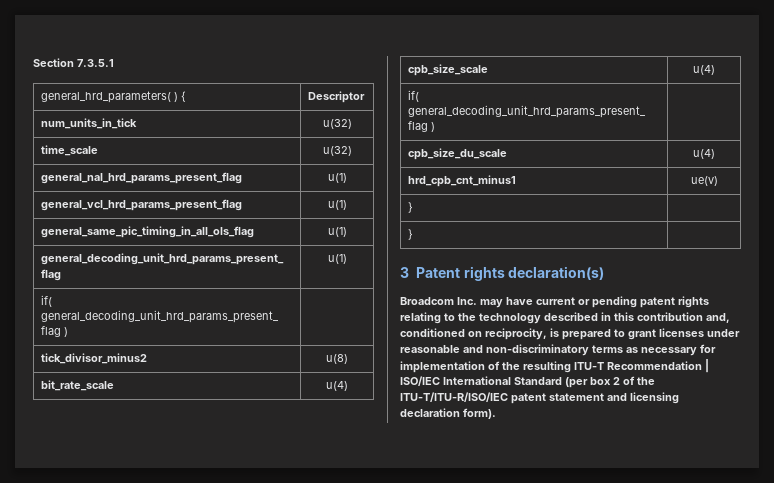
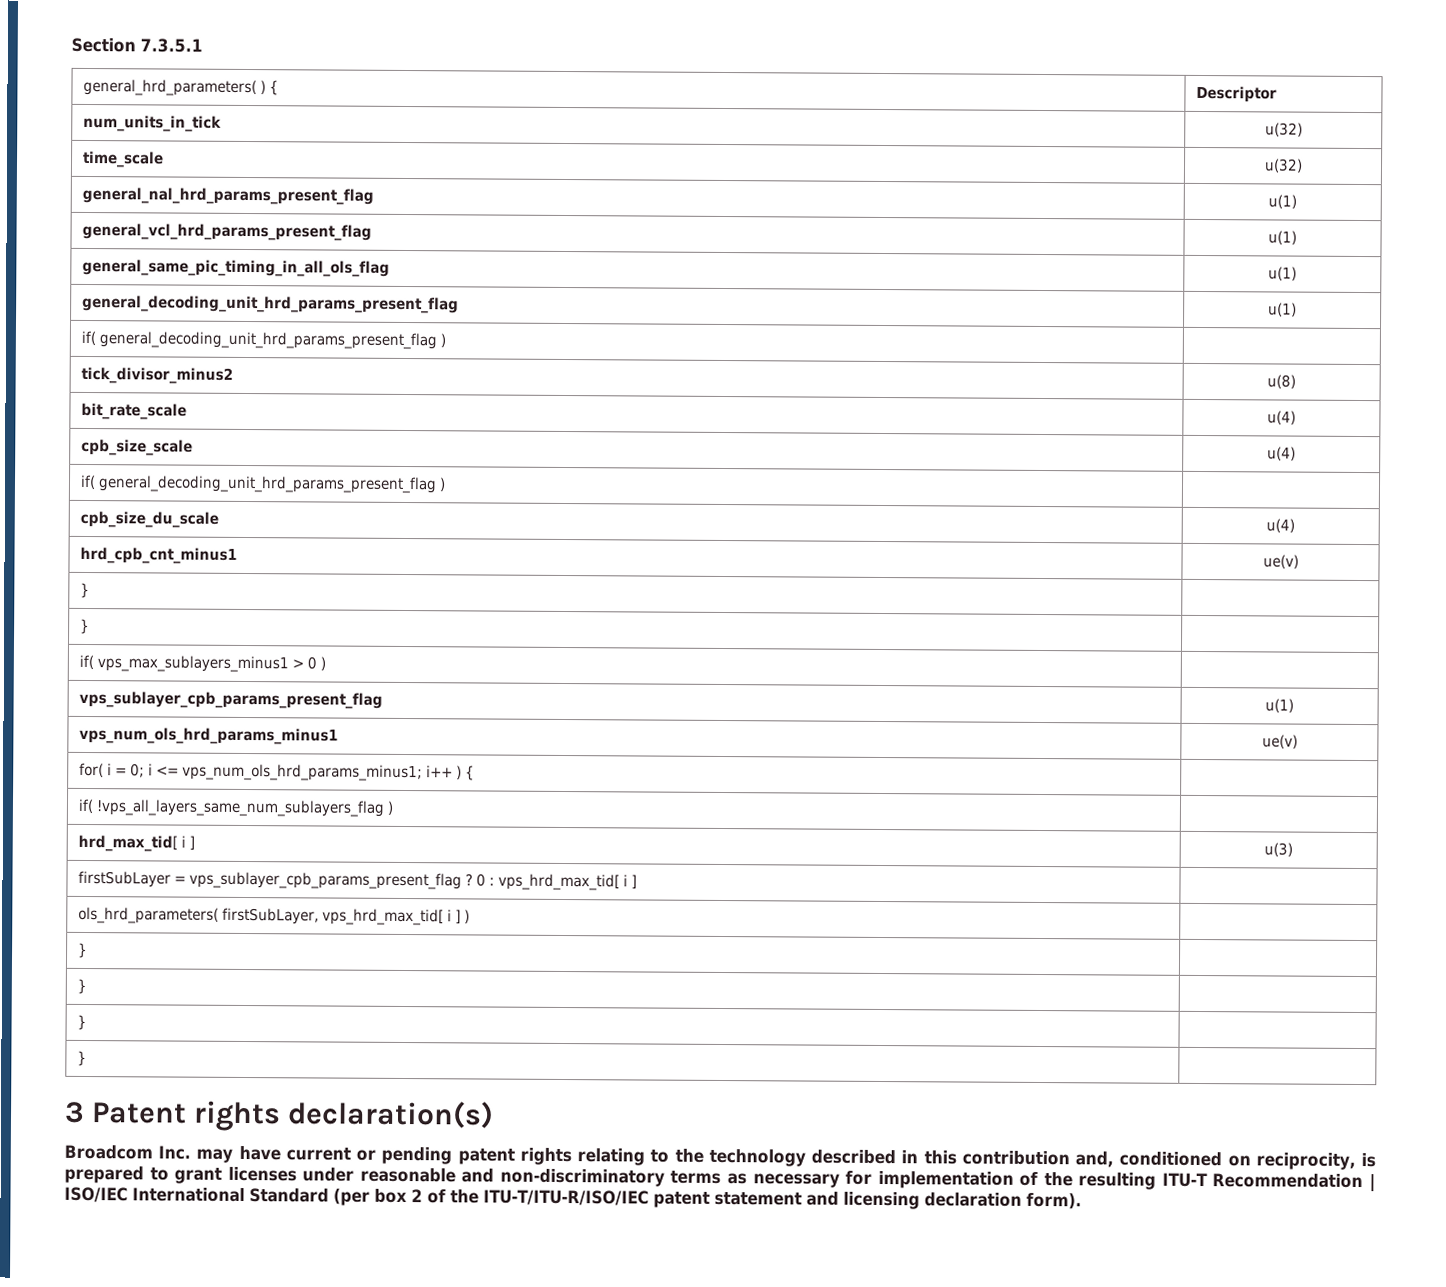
+ if( vps_max_sublayers_minus1 > 0 ) |
+ vps_sublayer_cpb_params_present_flag | u(1)
+ vps_num_ols_hrd_params_minus1 | ue(v)
+ for( i = 0; i <= vps_num_ols_hrd_params_minus1; i++ ) { |
+ if( !vps_all_layers_same_num_sublayers_flag ) |
+ hrd_max_tid[ i ] | u(3)
+ firstSubLayer = vps_sublayer_cpb_params_present_flag ? 0 : vps_hrd_max_tid[ i ] |
+ ols_hrd_parameters( firstSubLayer, vps_hrd_max_tid[ i ] ) |
+ } |
+ } |
+ } |
+ } |

